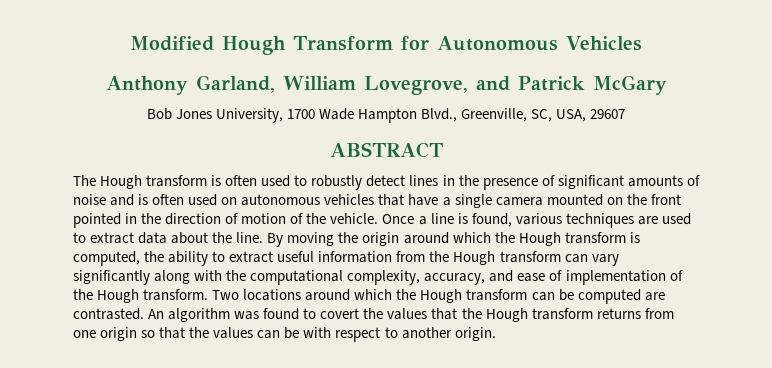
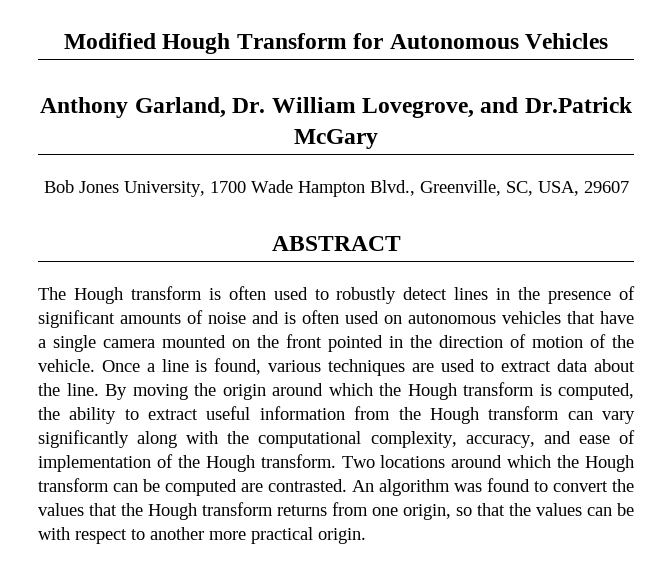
- Anthony Garland, William Lovegrove, and Patrick McGary
+ Anthony Garland, Dr. William Lovegrove, and Dr.Patrick McGary
- An algorithm was found to covert the values that the Hough transform returns from one origin so that the values can be with respect to another origin.
+ An algorithm was found to convert the values that the Hough transform returns from one origin, so that the values can be with respect to another more practical origin.

